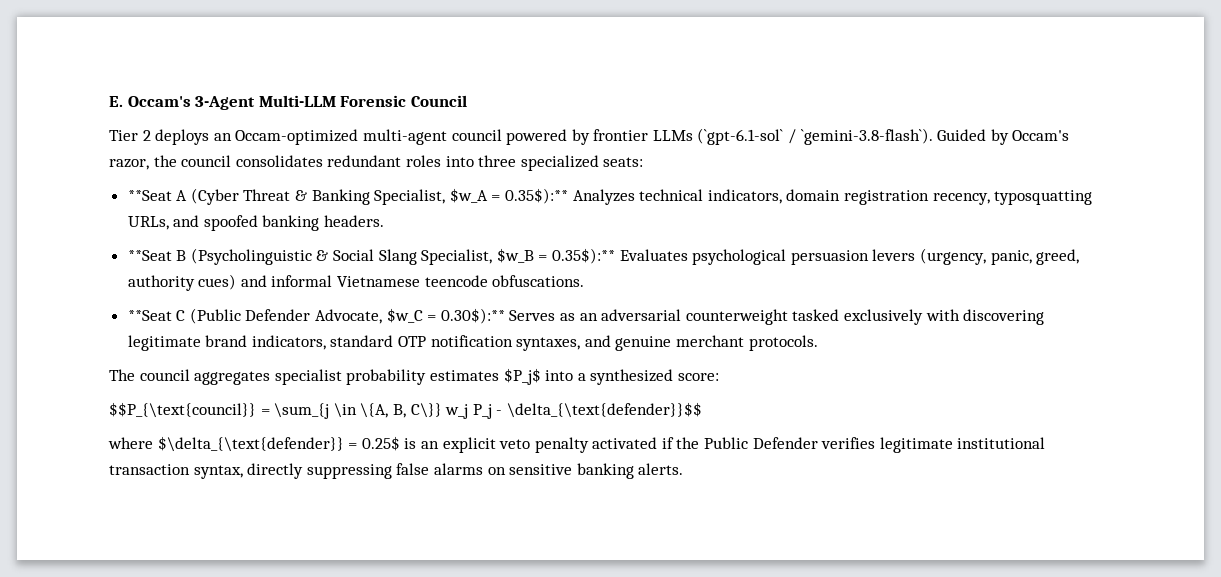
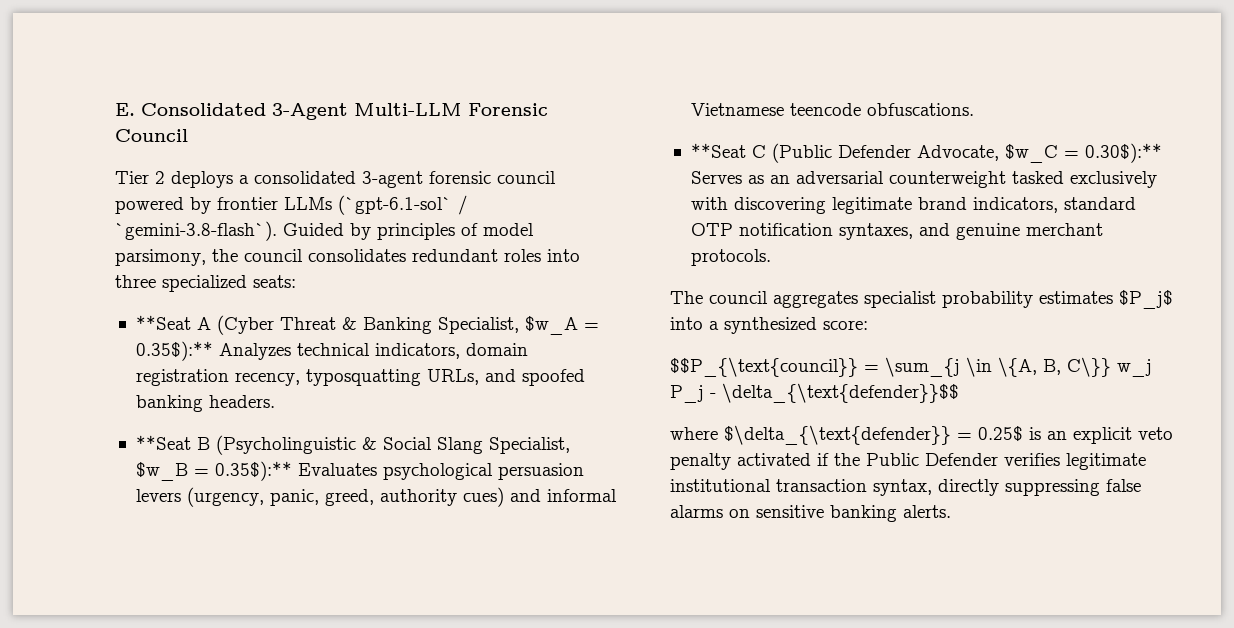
- E. Occam's 3-Agent Multi-LLM Forensic Council
+ E. Consolidated 3-Agent Multi-LLM Forensic Council
- Tier 2 deploys an Occam-optimized multi-agent council powered by frontier LLMs (`gpt-6.1-sol` / `gemini-3.8-flash`). Guided by Occam's razor, the council consolidates redundant roles into three specialized seats:
+ Tier 2 deploys a consolidated 3-agent forensic council powered by frontier LLMs (`gpt-6.1-sol` / `gemini-3.8-flash`). Guided by principles of model parsimony, the council consolidates redundant roles into three specialized seats:

